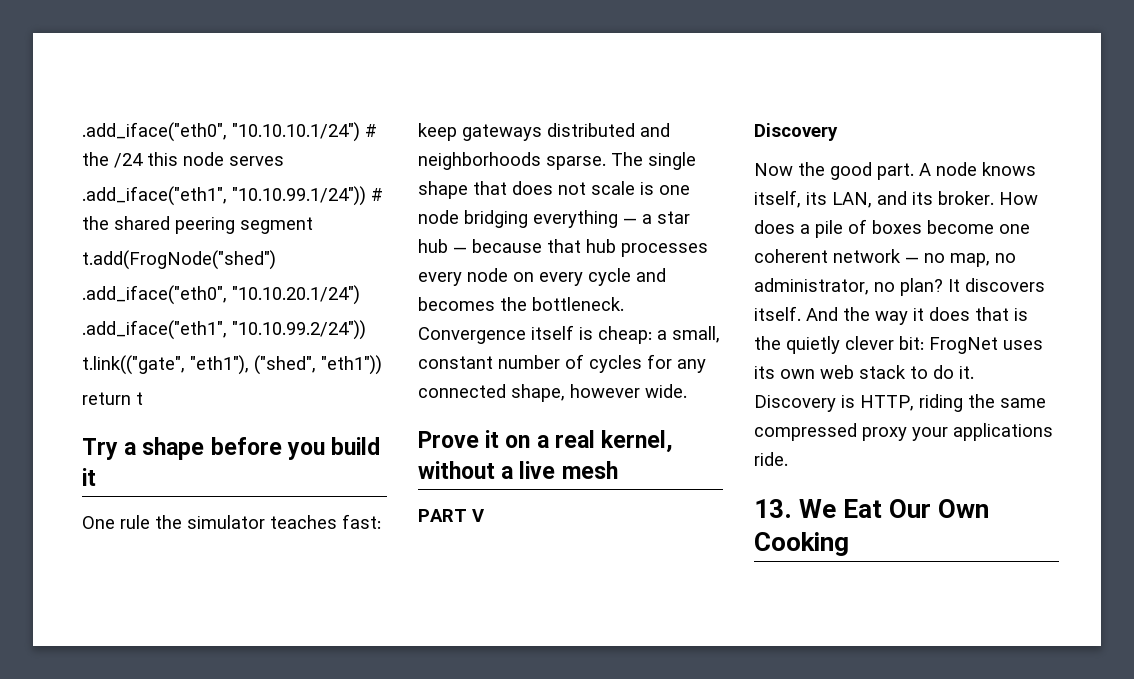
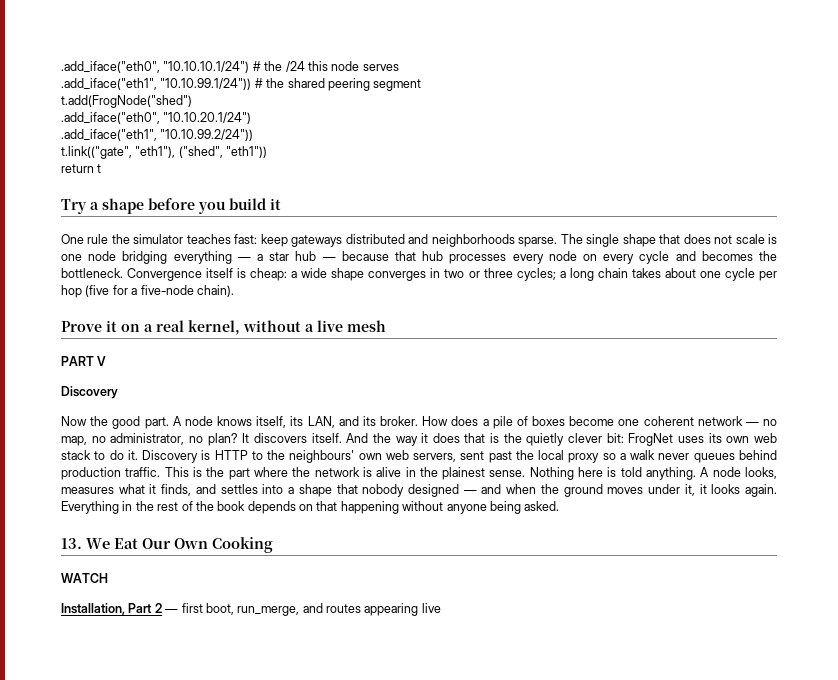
- Convergence itself is cheap: a small, constant number of cycles for any connected shape, however wide.
+ Convergence itself is cheap: a wide shape converges in two or three cycles; a long chain takes about one cycle per hop (five for a five-node chain).
- Discovery is HTTP, riding the same compressed proxy your applications ride.
+ Discovery is HTTP to the neighbours' own web servers, sent past the local proxy so a walk never queues behind production traffic. This is the part where the network is alive in the plainest sense. Nothing here is told anything. A node looks, measures what it finds, and settles into a shape that nobody designed — and when the ground moves under it, it looks again. Everything in the rest of the book depends on that happening without anyone being asked.
+ WATCH
+ Installation, Part 2 — first boot, run_merge, and routes appearing live

